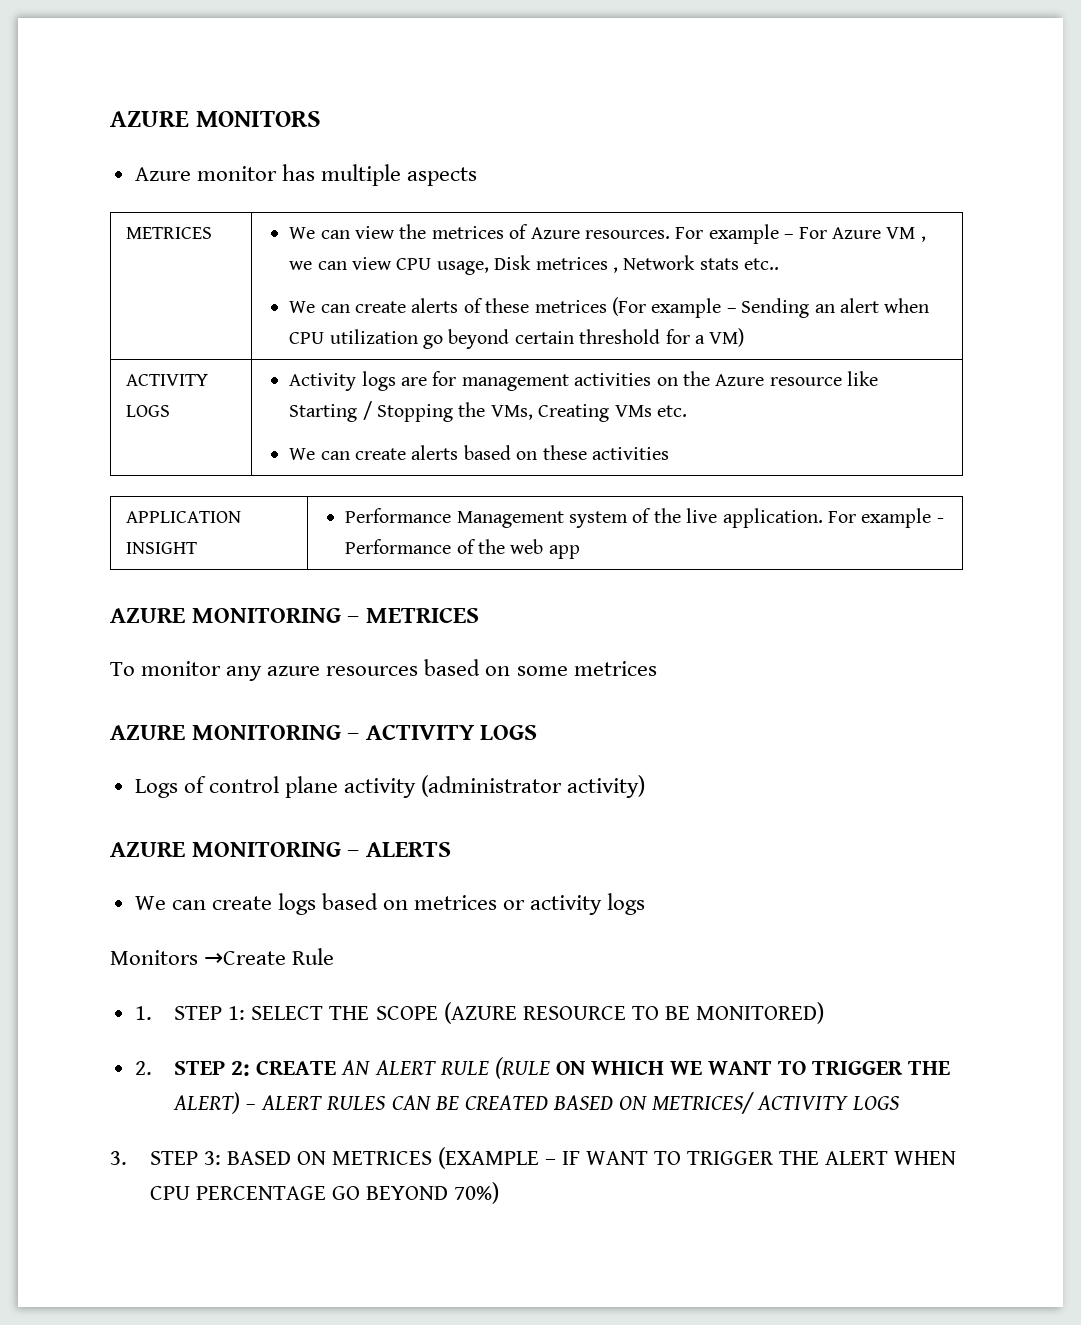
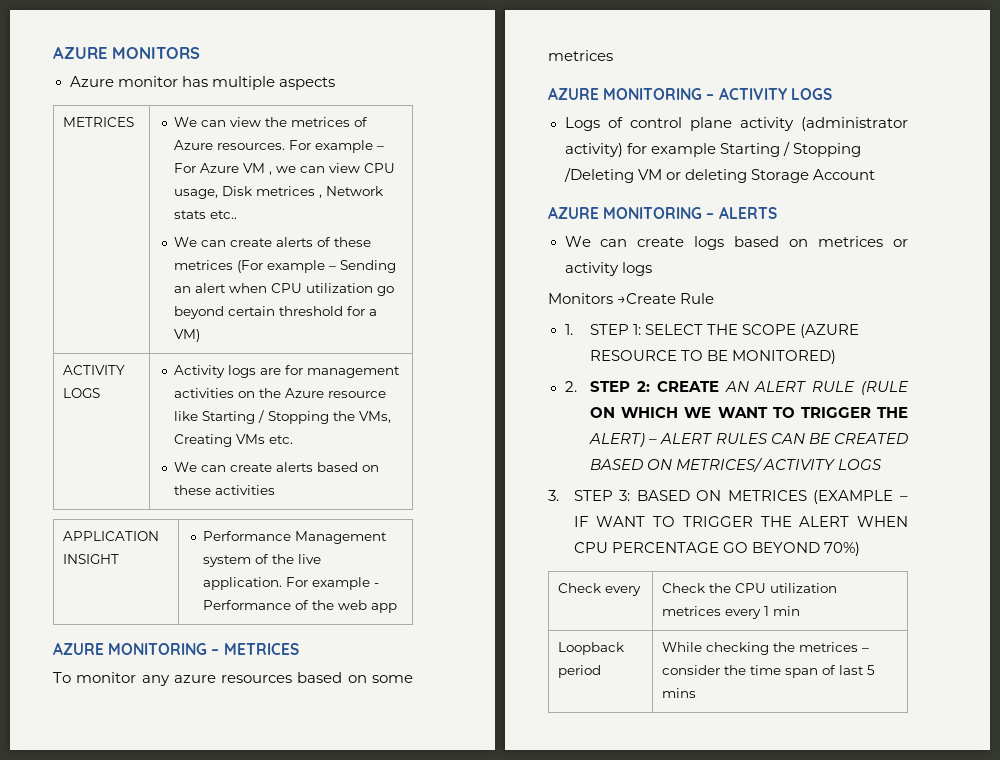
- Logs of control plane activity (administrator activity)
+ Logs of control plane activity (administrator activity) for example Starting / Stopping /Deleting VM or deleting Storage Account
+ Check every | Check the CPU utilization metrices every 1 min
+ Loopback period | While checking the metrices – consider the time span of last 5 mins

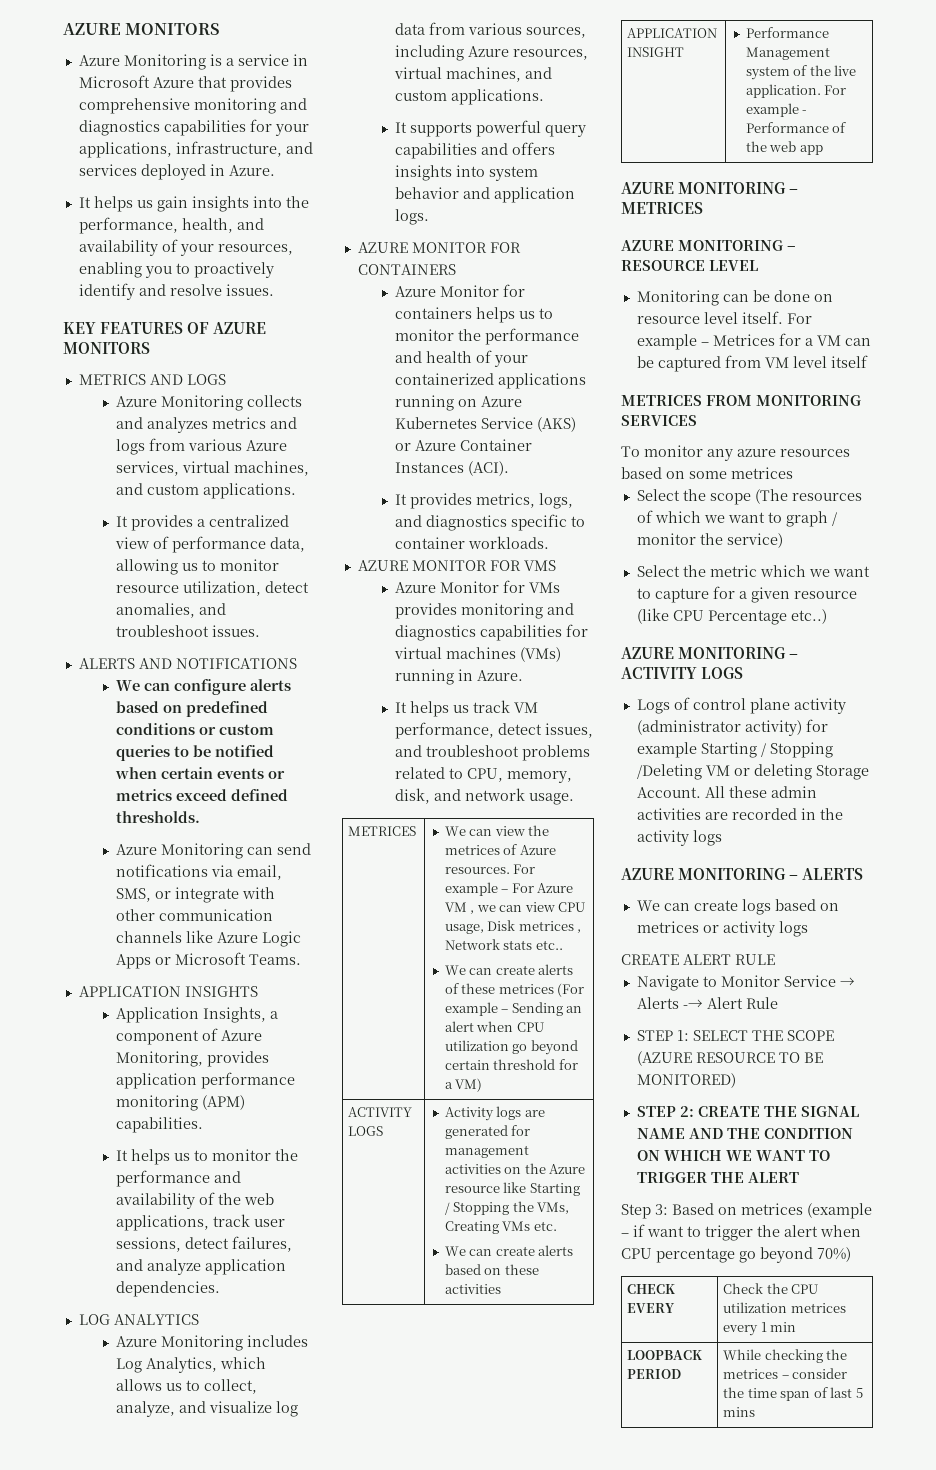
- Azure monitor has multiple aspects
+ Azure Monitoring is a service in Microsoft Azure that provides comprehensive monitoring and diagnostics capabilities for your applications, infrastructure, and services deployed in Azure.
+ It helps us gain insights into the performance, health, and availability of your resources, enabling you to proactively identify and resolve issues.
+ KEY FEATURES OF AZURE MONITORS
+ METRICS AND LOGS
+ Azure Monitoring collects and analyzes metrics and logs from various Azure services, virtual machines, and custom applications.
+ It provides a centralized view of performance data, allowing us to monitor resource utilization, detect anomalies, and troubleshoot issues.
+ ALERTS AND NOTIFICATIONS
+ We can configure alerts based on predefined conditions or custom queries to be notified when certain events or metrics exceed defined thresholds.
+ Azure Monitoring can send notifications via email, SMS, or integrate with other communication channels like Azure Logic Apps or Microsoft Teams.
+ APPLICATION INSIGHTS
+ Application Insights, a component of Azure Monitoring, provides application performance monitoring (APM) capabilities.
+ It helps us to monitor the performance and availability of the web applications, track user sessions, detect failures, and analyze application dependencies.
+ LOG ANALYTICS
+ Azure Monitoring includes Log Analytics, which allows us to collect, analyze, and visualize log data from various sources, including Azure resources, virtual machines, and custom applications.
+ It supports powerful query capabilities and offers insights into system behavior and application logs.
+ AZURE MONITOR FOR CONTAINERS
+ Azure Monitor for containers helps us to monitor the performance and health of your containerized applications running on Azure Kubernetes Service (AKS) or Azure Container Instances (ACI).
+ It provides metrics, logs, and diagnostics specific to container workloads.
+ AZURE MONITOR FOR VMS
+ Azure Monitor for VMs provides monitoring and diagnostics capabilities for virtual machines (VMs) running in Azure.
+ It helps us track VM performance, detect issues, and troubleshoot problems related to CPU, memory, disk, and network usage.
- ACTIVITY LOGS | Activity logs are for management activities on the Azure resource like Starting / Stopping the VMs, Creating VMs etc.
+ ACTIVITY LOGS | Activity logs are generated for management activities on the Azure resource like Starting / Stopping the VMs, Creating VMs etc.
+ AZURE MONITORING – RESOURCE LEVEL
+ Monitoring can be done on resource level itself. For example – Metrices for a VM can be captured from VM level itself
+ METRICES FROM MONITORING SERVICES
+ Select the scope (The resources of which we want to graph / monitor the service)
+ Select the metric which we want to capture for a given resource (like CPU Percentage etc..)
- Logs of control plane activity (administrator activity) for example Starting / Stopping /Deleting VM or deleting Storage Account
+ Logs of control plane activity (administrator activity) for example Starting / Stopping /Deleting VM or deleting Storage Account. All these admin activities are recorded in the activity logs
- Monitors →Create Rule
+ CREATE ALERT RULE
+ Navigate to Monitor Service → Alerts -→ Alert Rule
- 1. STEP 1: SELECT THE SCOPE (AZURE RESOURCE TO BE MONITORED)
+ STEP 1: SELECT THE SCOPE (AZURE RESOURCE TO BE MONITORED)
- 2. STEP 2: CREATE AN ALERT RULE (RULE ON WHICH WE WANT TO TRIGGER THE ALERT) – ALERT RULES CAN BE CREATED BASED ON METRICES/ ACTIVITY LOGS
- 3. STEP 3: BASED ON METRICES (EXAMPLE – IF WANT TO TRIGGER THE ALERT WHEN CPU PERCENTAGE GO BEYOND 70%)
+ STEP 2: CREATE THE SIGNAL NAME AND THE CONDITION ON WHICH WE WANT TO TRIGGER THE ALERT
+ Step 3: Based on metrices (example – if want to trigger the alert when CPU percentage go beyond 70%)
- Check every | Check the CPU utilization metrices every 1 min
+ CHECK EVERY | Check the CPU utilization metrices every 1 min
- Loopback period | While checking the metrices – consider the time span of last 5 mins
+ LOOPBACK PERIOD | While checking the metrices – consider the time span of last 5 mins

